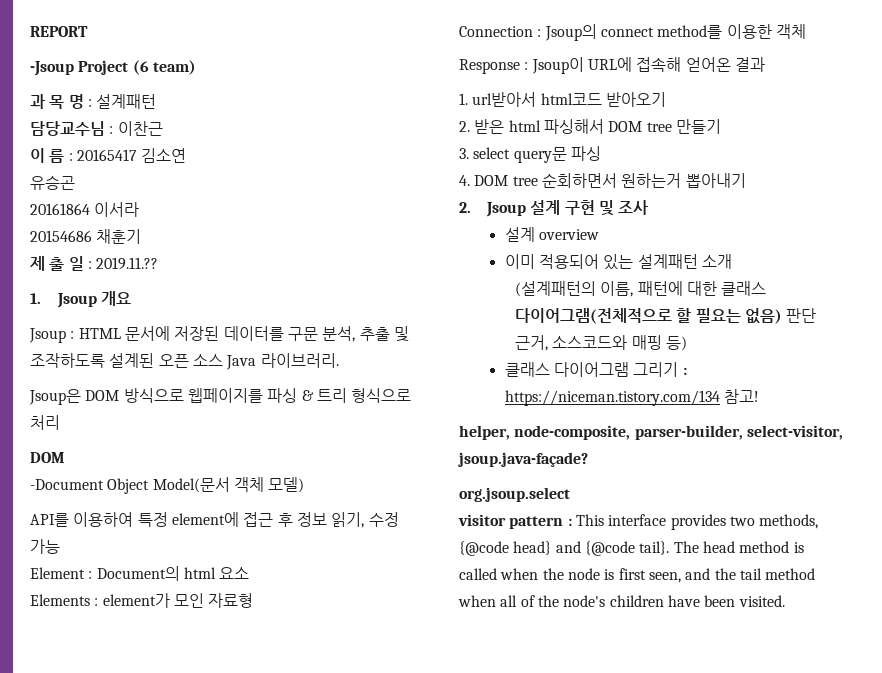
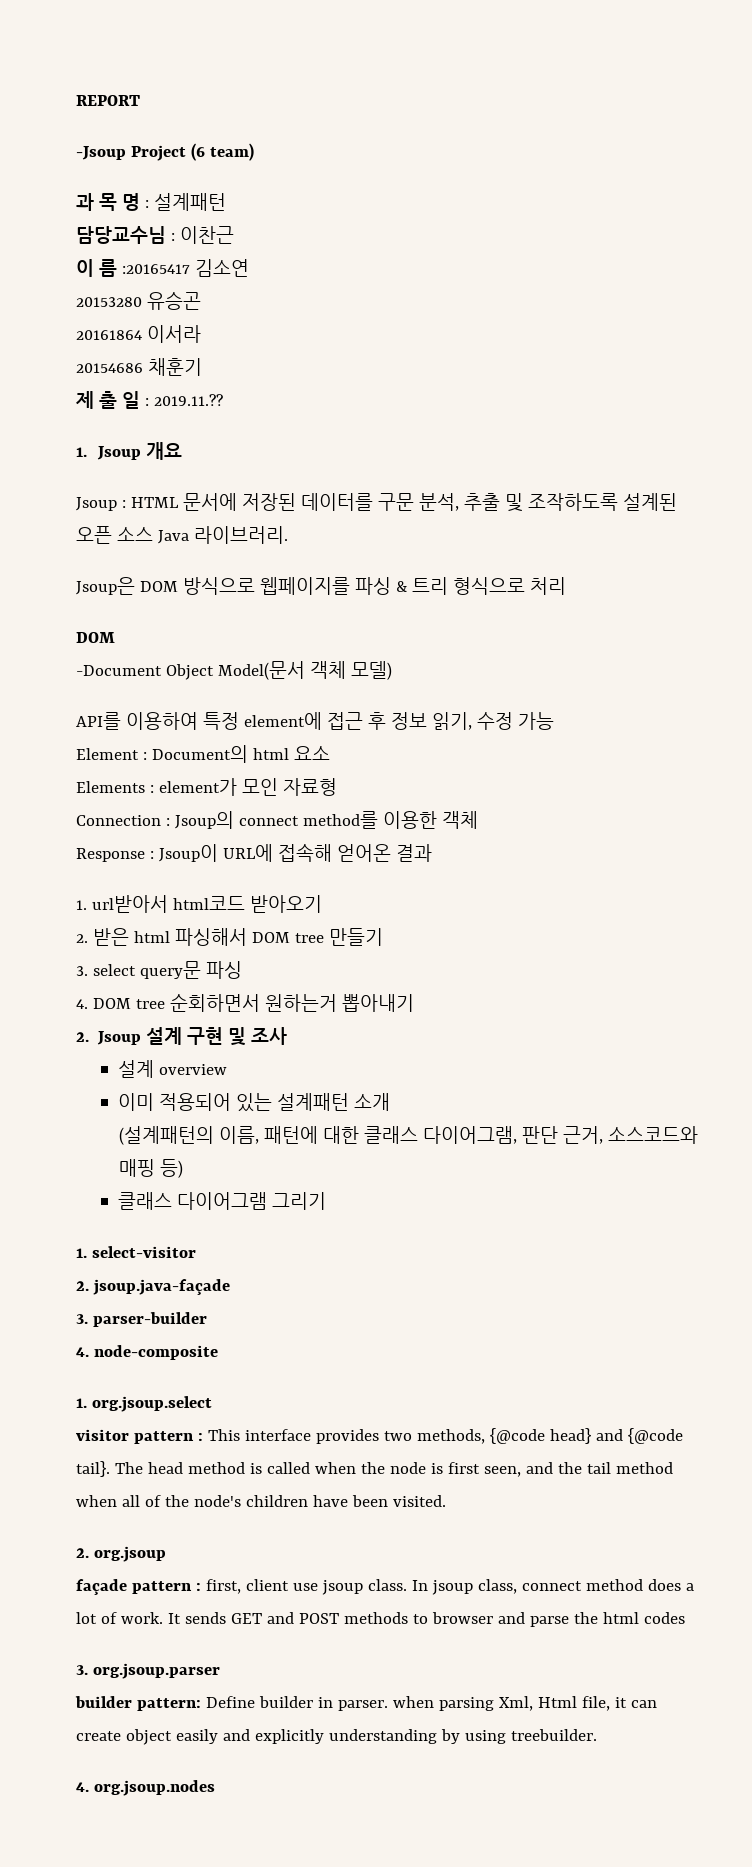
- 이 름 : 20165417 김소연
+ 이 름 :20165417 김소연
- 유승곤
+ 20153280 유승곤
- (설계패턴의 이름, 패턴에 대한 클래스 다이어그램(전체적으로 할 필요는 없음) 판단 근거, 소스코드와 매핑 등)
+ (설계패턴의 이름, 패턴에 대한 클래스 다이어그램, 판단 근거, 소스코드와 매핑 등)
- 클래스 다이어그램 그리기 : https://niceman.tistory.com/134 참고!
- helper, node-composite, parser-builder, select-visitor, jsoup.java-façade?
- org.jsoup.select
+ 클래스 다이어그램 그리기
+ 1. select-visitor
+ 2. jsoup.java-façade
+ 3. parser-builder
+ 4. node-composite
+ 1. org.jsoup.select
+ 2. org.jsoup
+ façade pattern : first, client use jsoup class. In jsoup class, connect method does a lot of work. It sends GET and POST methods to browser and parse the html codes
+ 3. org.jsoup.parser
+ builder pattern: Define builder in parser. when parsing Xml, Html file, it can create object easily and explicitly understanding by using treebuilder.
+ 4. org.jsoup.nodes

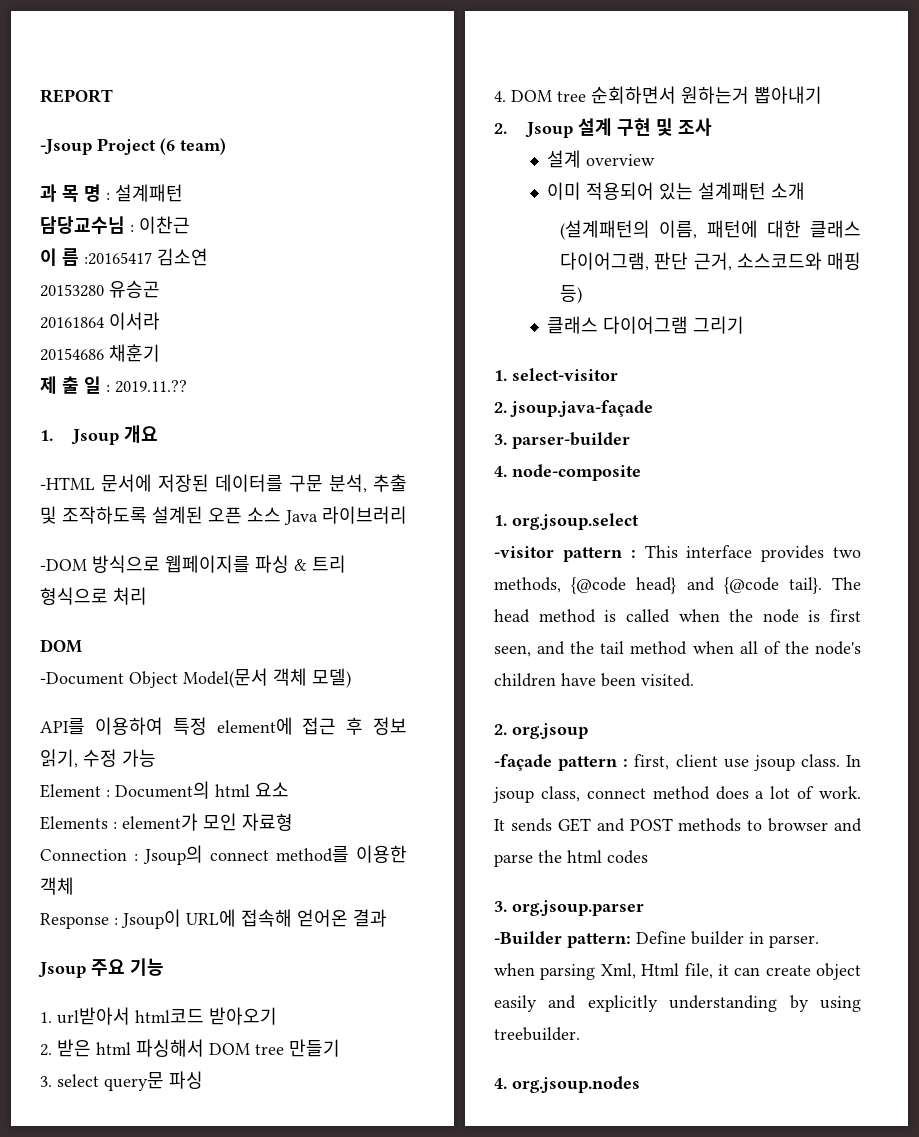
- Jsoup : HTML 문서에 저장된 데이터를 구문 분석, 추출 및 조작하도록 설계된 오픈 소스 Java 라이브러리.
- Jsoup은 DOM 방식으로 웹페이지를 파싱 & 트리 형식으로 처리
+ -HTML 문서에 저장된 데이터를 구문 분석, 추출 및 조작하도록 설계된 오픈 소스 Java 라이브러리
+ -DOM 방식으로 웹페이지를 파싱 & 트리 형식으로 처리
+ Jsoup 주요 기능
- visitor pattern : This interface provides two methods, {@code head} and {@code tail}.
+ -visitor pattern : This interface provides two methods, {@code head} and {@code tail}.
- façade pattern : first, client use jsoup class.
+ -façade pattern : first, client use jsoup class.
- builder pattern: Define builder in parser. when parsing Xml, Html file, it can create object easily and explicitly understanding by using treebuilder.
+ -Builder pattern: Define builder in parser. when parsing Xml, Html file, it can create object easily and explicitly understanding by using treebuilder.

